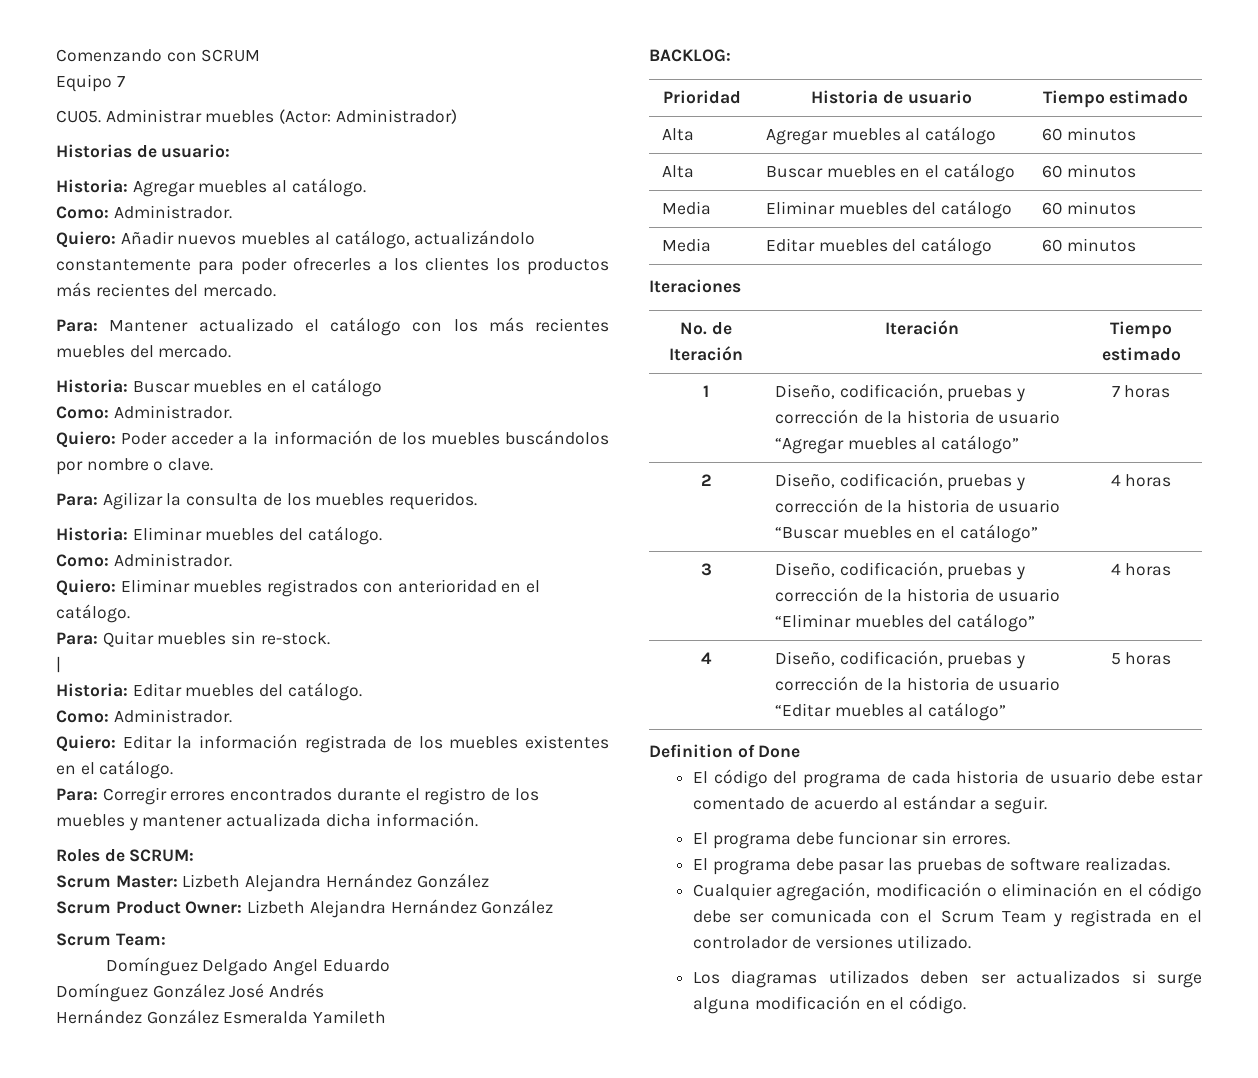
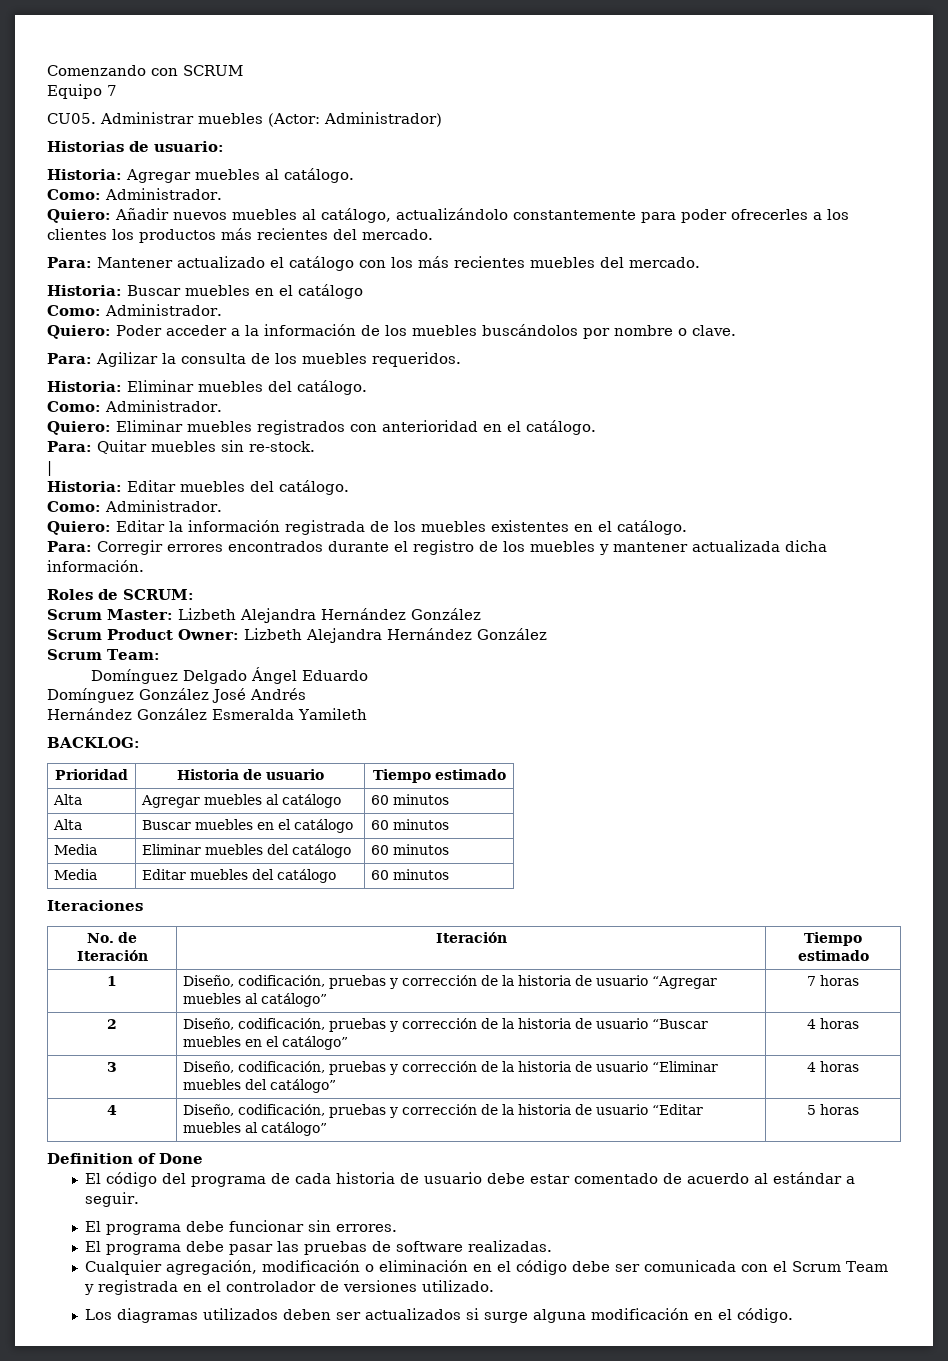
- Domínguez Delgado Angel Eduardo
+ Domínguez Delgado Ángel Eduardo

